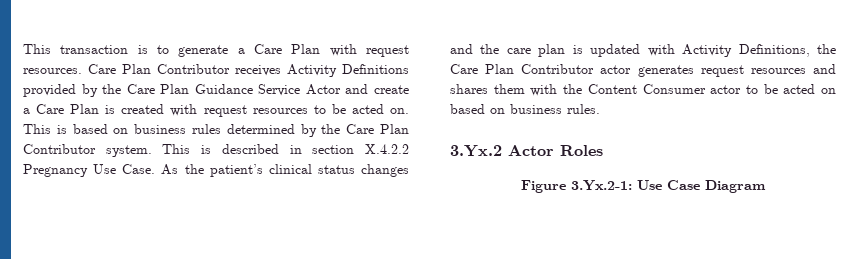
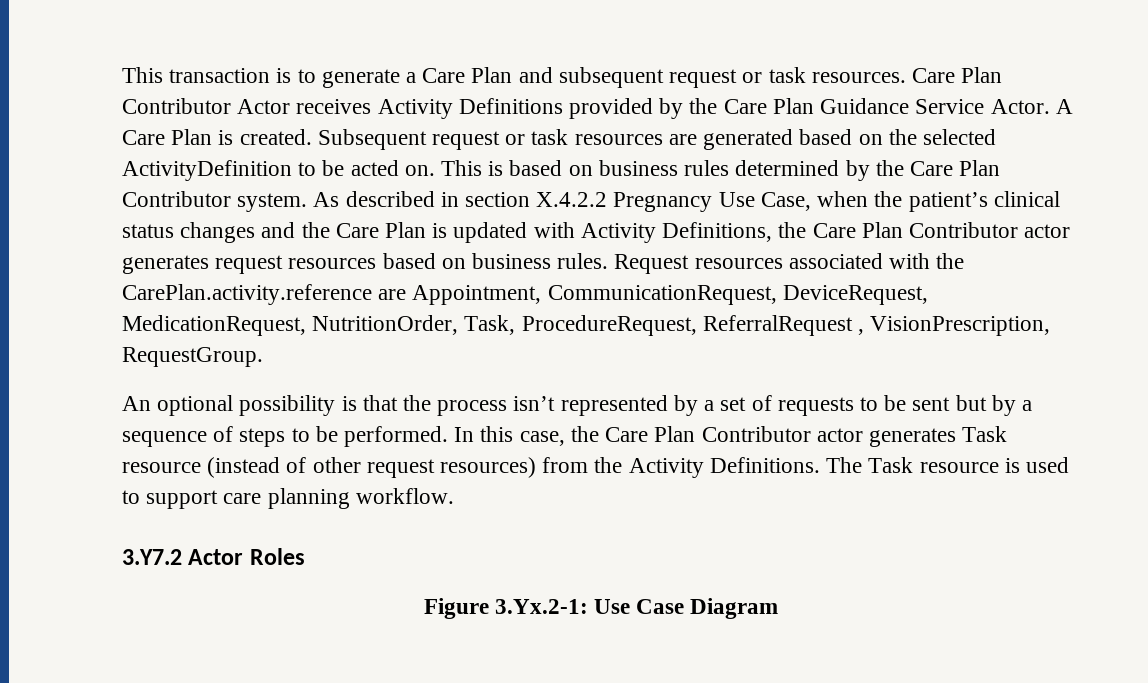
- This transaction is to generate a Care Plan with request resources.
+ This transaction is to generate a Care Plan and subsequent request or task resources.
- Care Plan Contributor receives Activity Definitions provided by the Care Plan Guidance Service Actor and create a Care Plan is created with request resources to be acted on.
+ Care Plan Contributor Actor receives Activity Definitions provided by the Care Plan Guidance Service Actor. A Care Plan is created. Subsequent request or task resources are generated based on the selected ActivityDefinition to be acted on.
- This is described in section X.4.2.2 Pregnancy Use Case. As the patient’s clinical status changes and the care plan is updated with Activity Definitions, the Care Plan Contributor actor generates request resources and shares them with the Content Consumer actor to be acted on based on business rules.
- 3.Yx.2 Actor Roles
+ As described in section X.4.2.2 Pregnancy Use Case, when the patient’s clinical status changes and the Care Plan is updated with Activity Definitions, the Care Plan Contributor actor generates request resources based on business rules. Request resources associated with the CarePlan.activity.reference are Appointment, CommunicationRequest, DeviceRequest, MedicationRequest, NutritionOrder, Task, ProcedureRequest, ReferralRequest , VisionPrescription, RequestGroup.
+ An optional possibility is that the process isn’t represented by a set of requests to be sent but by a sequence of steps to be performed. In this case, the Care Plan Contributor actor generates Task resource (instead of other request resources) from the Activity Definitions. The Task resource is used to support care planning workflow.
+ 3.Y7.2 Actor Roles

